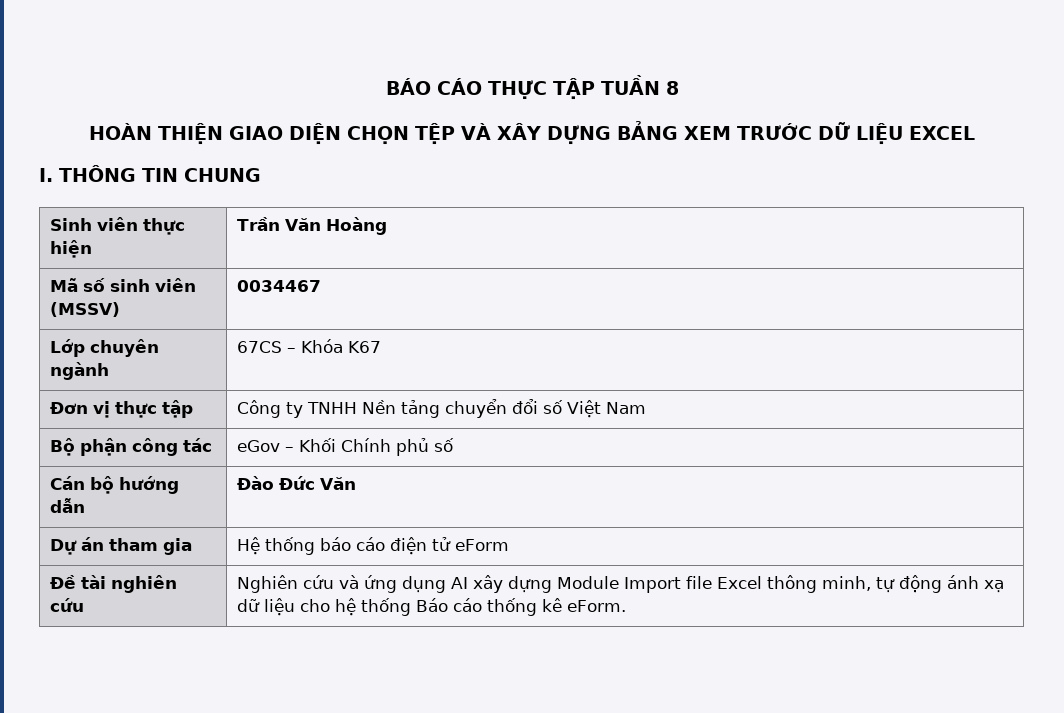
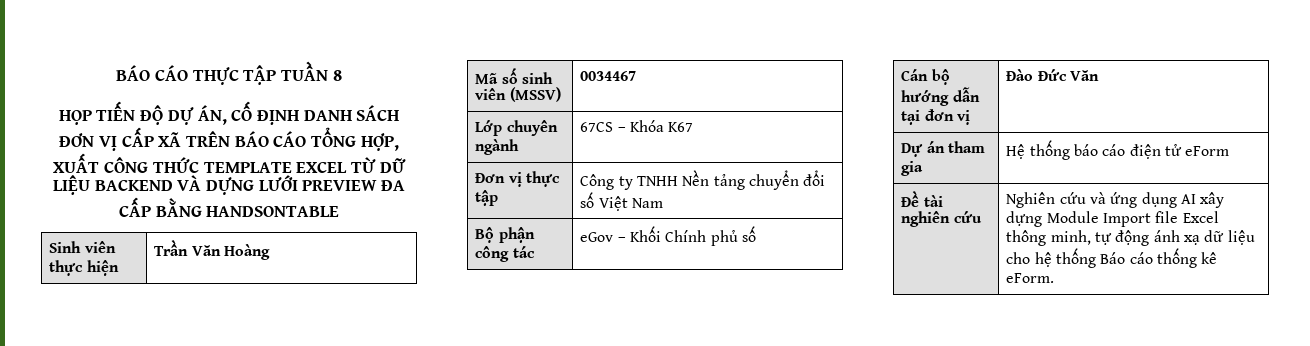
- HOÀN THIỆN GIAO DIỆN CHỌN TỆP VÀ XÂY DỰNG BẢNG XEM TRƯỚC DỮ LIỆU EXCEL
- I. THÔNG TIN CHUNG
+ HỌP TIẾN ĐỘ DỰ ÁN, CỐ ĐỊNH DANH SÁCH ĐƠN VỊ CẤP XÃ TRÊN BÁO CÁO TỔNG HỢP, XUẤT CÔNG THỨC TEMPLATE EXCEL TỪ DỮ LIỆU BACKEND VÀ DỰNG LƯỚI PREVIEW ĐA CẤP BẰNG HANDSONTABLE
- Cán bộ hướng dẫn | Đào Đức Văn
+ Cán bộ hướng dẫn tại đơn vị | Đào Đức Văn

